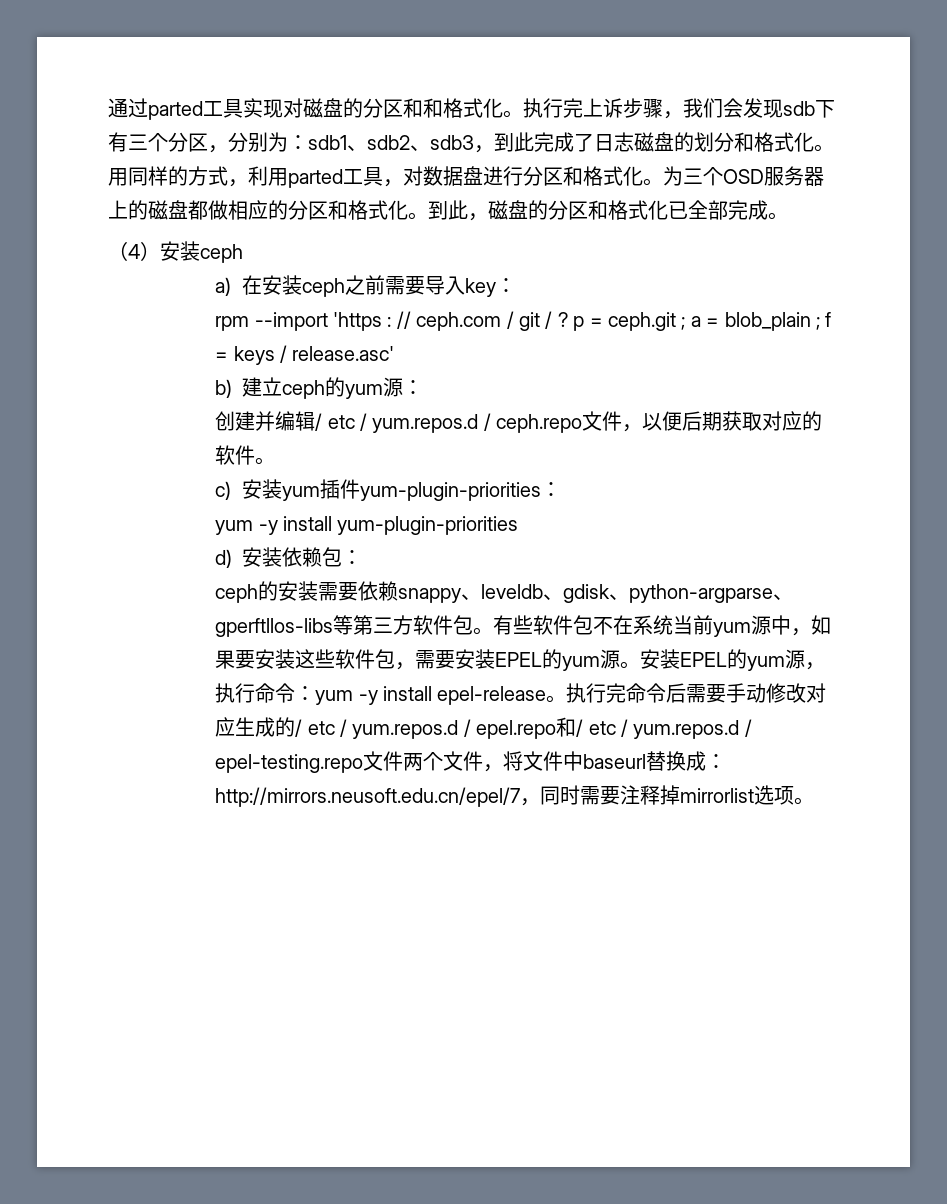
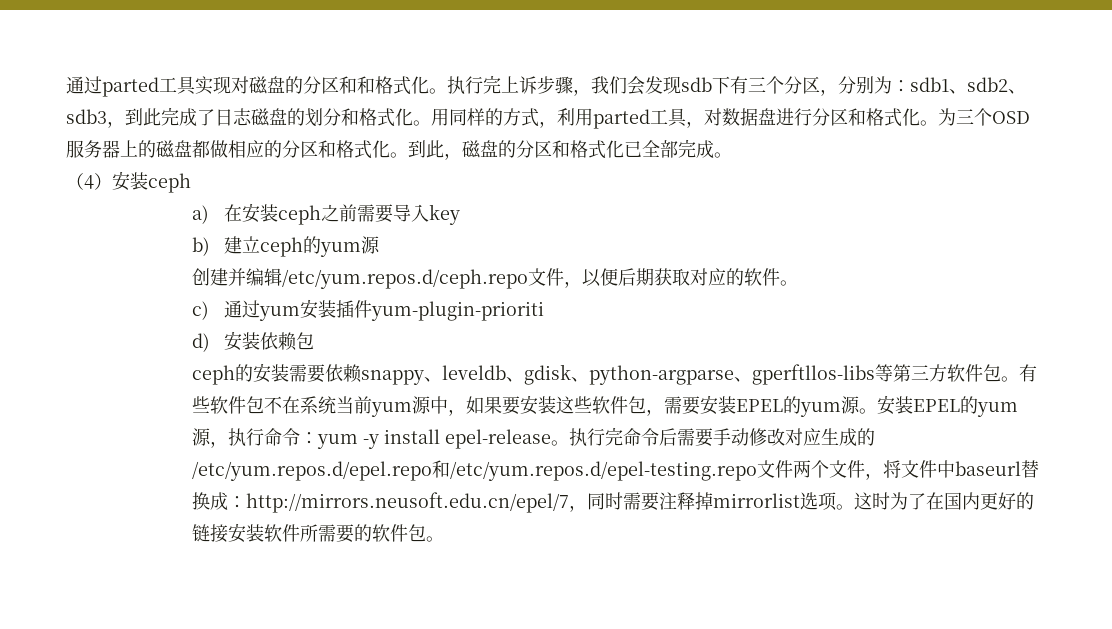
- a)在安装ceph之前需要导入key：
- rpm --import 'https : // ceph.com / git / ? p = ceph.git ; a = blob_plain ; f = keys / release.asc'
+ a)在安装ceph之前需要导入key
- b)建立ceph的yum源：
+ b)建立ceph的yum源
- 创建并编辑/ etc / yum.repos.d / ceph.repo文件，以便后期获取对应的软件。
+ 创建并编辑/etc/yum.repos.d/ceph.repo文件，以便后期获取对应的软件。
- c)安装yum插件yum-plugin-priorities：
- yum -y install yum-plugin-priorities
+ c)通过yum安装插件yum-plugin-prioriti
- d)安装依赖包：
+ d)安装依赖包
- 执行完命令后需要手动修改对应生成的/ etc / yum.repos.d / epel.repo和/ etc / yum.repos.d / epel-testing.repo文件两个文件，将文件中baseurl替换成：http://mirrors.neusoft.edu.cn/epel/7，同时需要注释掉mirrorlist选项。
+ 执行完命令后需要手动修改对应生成的/etc/yum.repos.d/epel.repo和/etc/yum.repos.d/epel-testing.repo文件两个文件，将文件中baseurl替换成：http://mirrors.neusoft.edu.cn/epel/7，同时需要注释掉mirrorlist选项。
+ 这时为了在国内更好的链接安装软件所需要的软件包。

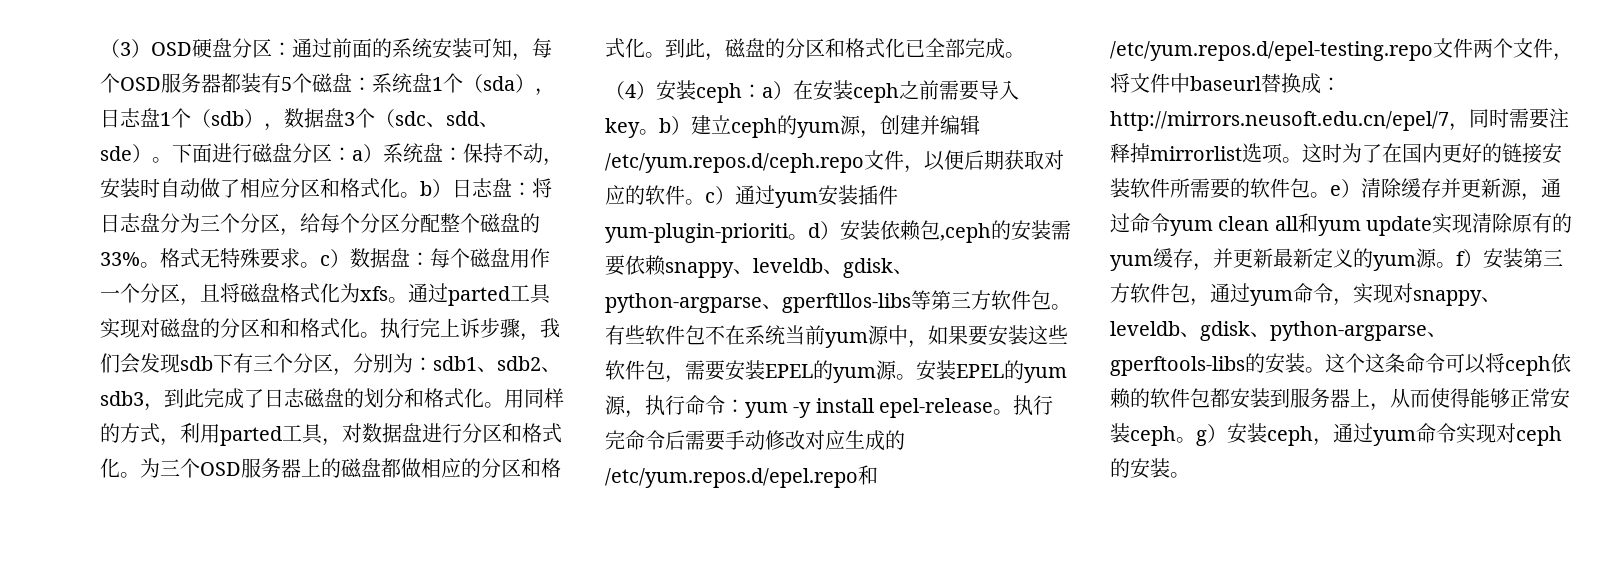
+ （3）OSD硬盘分区：通过前面的系统安装可知，每个OSD服务器都装有5个磁盘：系统盘1个（sda），日志盘1个（sdb），数据盘3个（sdc、sdd、sde）。下面进行磁盘分区：a）系统盘：保持不动，安装时自动做了相应分区和格式化。b）日志盘：将日志盘分为三个分区，给每个分区分配整个磁盘的33%。格式无特殊要求。c）数据盘：每个磁盘用作一个分区，且将磁盘格式化为xfs。
- （4）安装ceph
- a)在安装ceph之前需要导入key
- b)建立ceph的yum源
- 创建并编辑/etc/yum.repos.d/ceph.repo文件，以便后期获取对应的软件。
- c)通过yum安装插件yum-plugin-prioriti
- d)安装依赖包
- ceph的安装需要依赖snappy、leveldb、gdisk、python-argparse、gperftllos-libs等第三方软件包。
+ （4）安装ceph：a）在安装ceph之前需要导入key。b）建立ceph的yum源，创建并编辑/etc/yum.repos.d/ceph.repo文件，以便后期获取对应的软件。c）通过yum安装插件yum-plugin-prioriti。d）安装依赖包,ceph的安装需要依赖snappy、leveldb、gdisk、python-argparse、gperftllos-libs等第三方软件包。
- 这时为了在国内更好的链接安装软件所需要的软件包。
+ 这时为了在国内更好的链接安装软件所需要的软件包。e）清除缓存并更新源，通过命令yum clean all和yum update实现清除原有的yum缓存，并更新最新定义的yum源。f）安装第三方软件包，通过yum命令，实现对snappy、leveldb、gdisk、python-argparse、gperftools-libs的安装。这个这条命令可以将ceph依赖的软件包都安装到服务器上，从而使得能够正常安装ceph。g）安装ceph，通过yum命令实现对ceph的安装。

